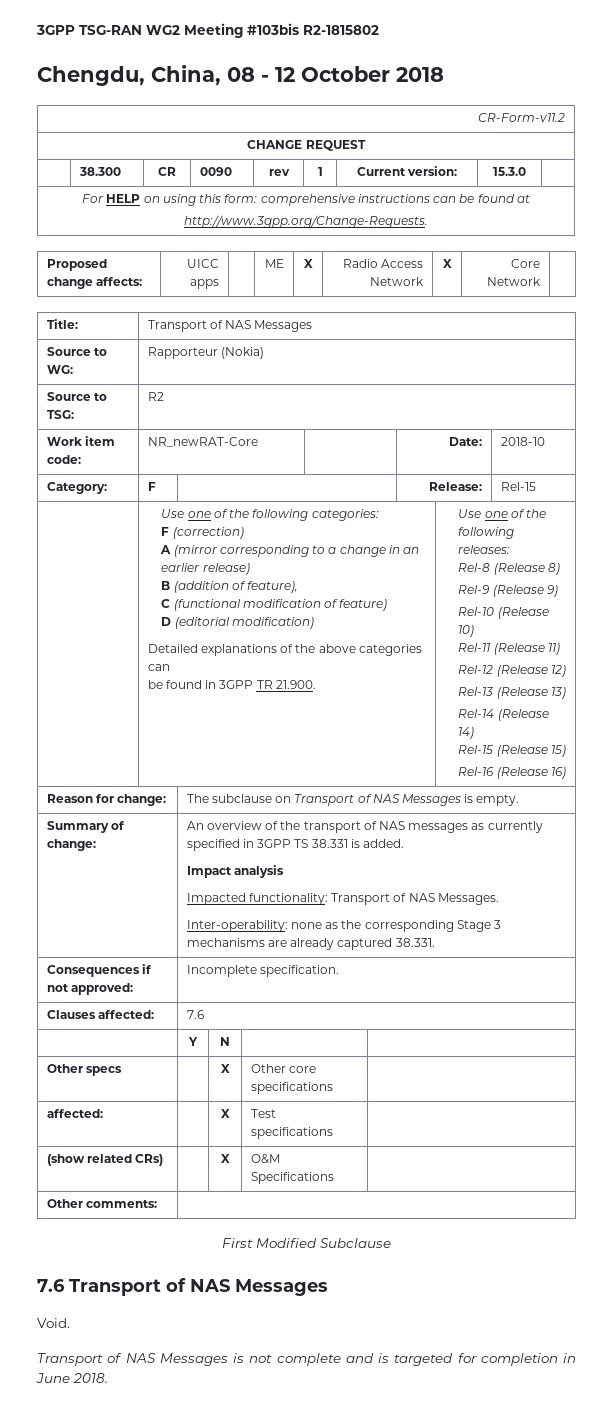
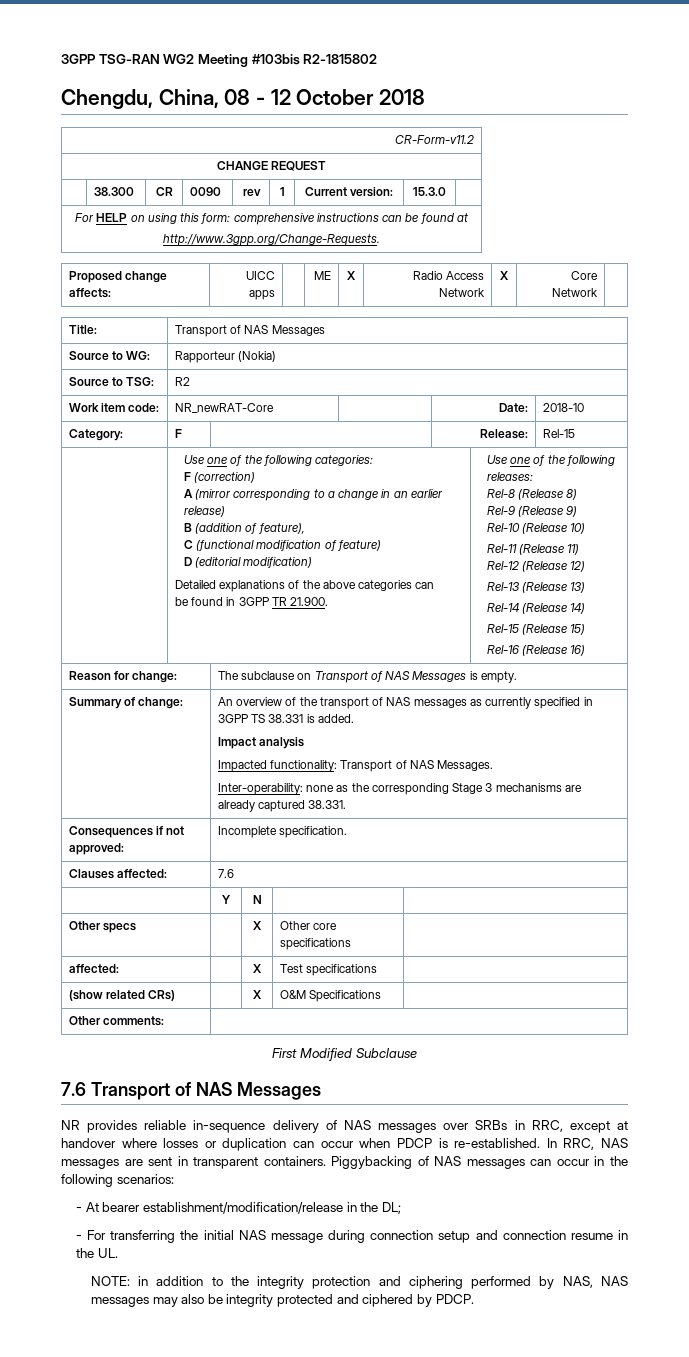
- Void.
- Transport of NAS Messages is not complete and is targeted for completion in June 2018.
+ NR provides reliable in-sequence delivery of NAS messages over SRBs in RRC, except at handover where losses or duplication can occur when PDCP is re-established. In RRC, NAS messages are sent in transparent containers. Piggybacking of NAS messages can occur in the following scenarios:
+ - At bearer establishment/modification/release in the DL;
+ - For transferring the initial NAS message during connection setup and connection resume in the UL.
+ NOTE: in addition to the integrity protection and ciphering performed by NAS, NAS messages may also be integrity protected and ciphered by PDCP.

